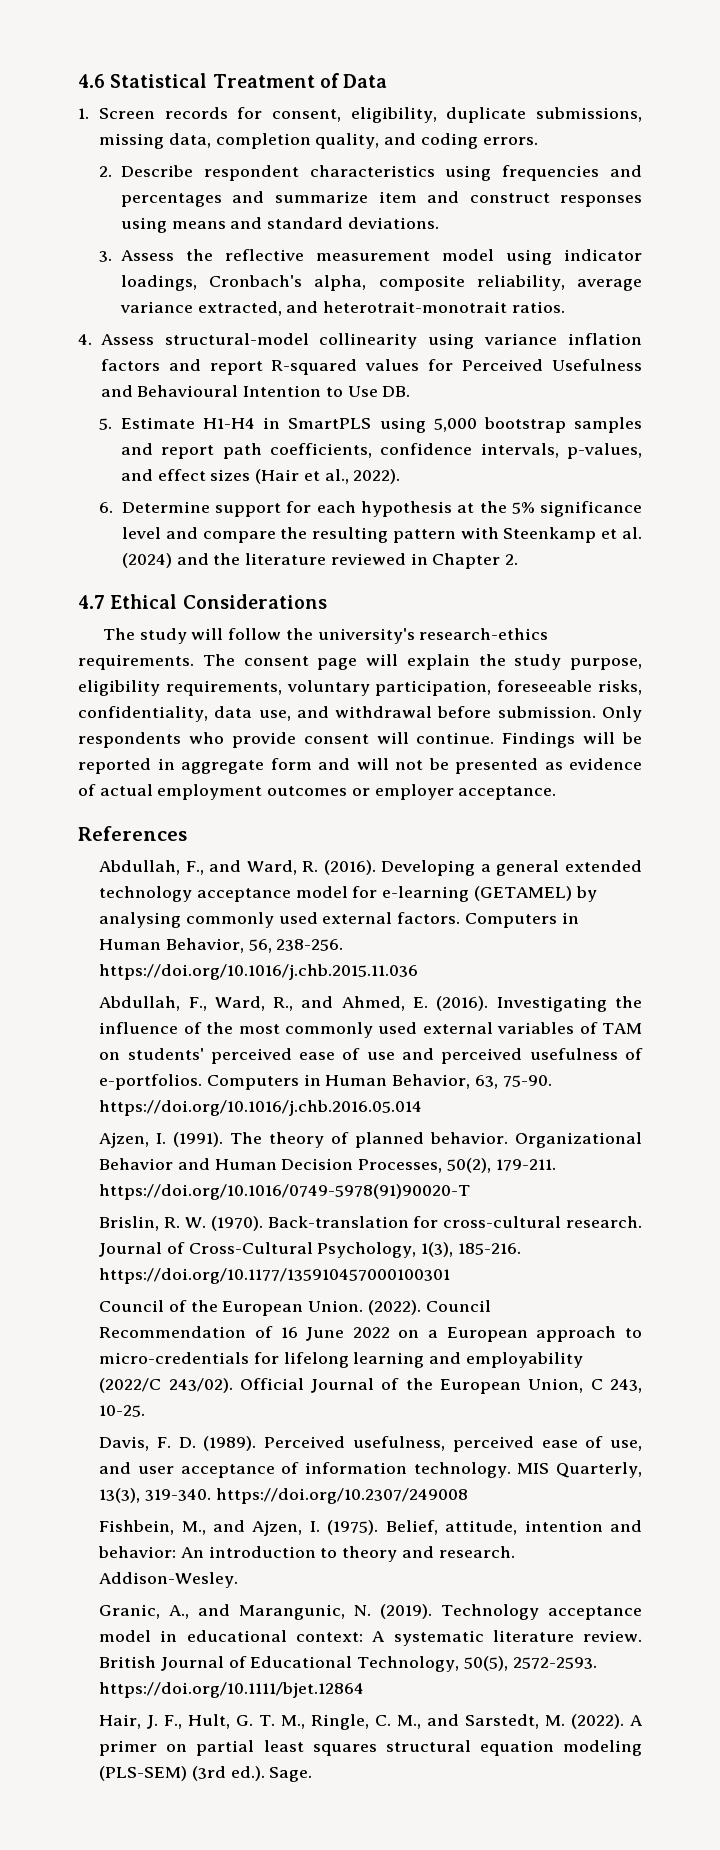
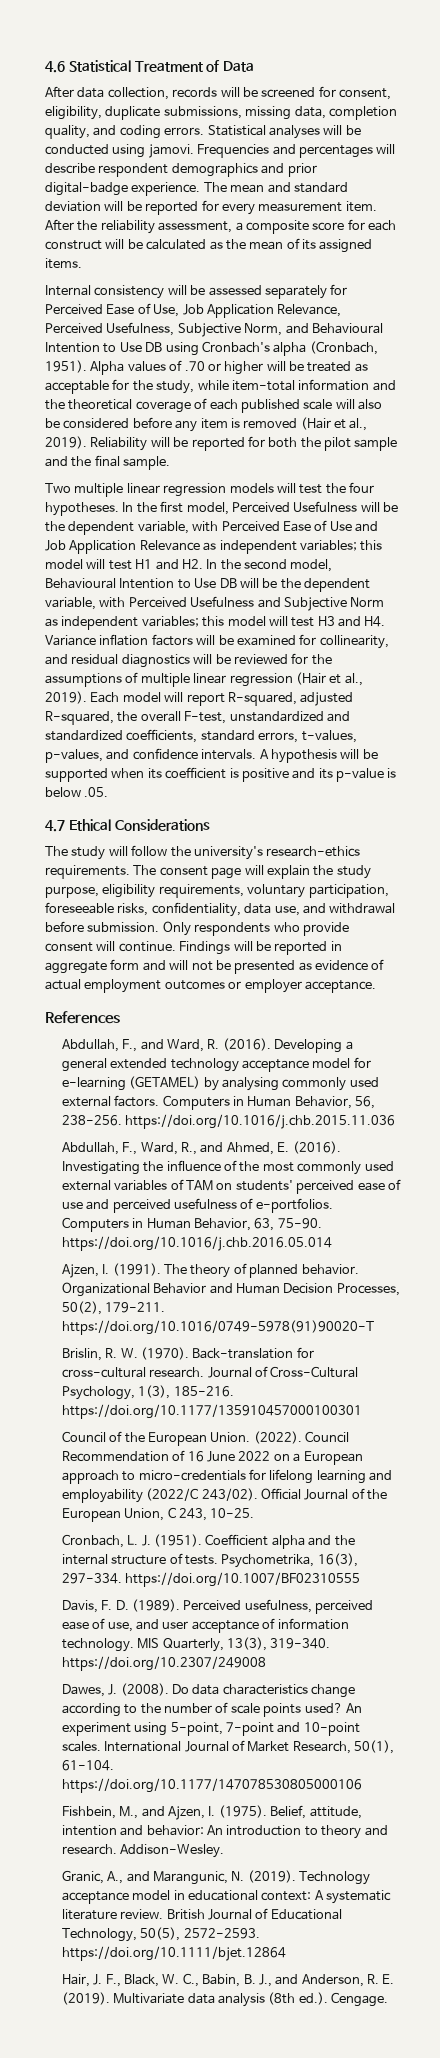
- 1. Screen records for consent, eligibility, duplicate submissions, missing data, completion quality, and coding errors.
- 2. Describe respondent characteristics using frequencies and percentages and summarize item and construct responses using means and standard deviations.
- 3. Assess the reflective measurement model using indicator loadings, Cronbach's alpha, composite reliability, average variance extracted, and heterotrait-monotrait ratios.
- 4. Assess structural-model collinearity using variance inflation factors and report R-squared values for Perceived Usefulness and Behavioural Intention to Use DB.
- 5. Estimate H1-H4 in SmartPLS using 5,000 bootstrap samples and report path coefficients, confidence intervals, p-values, and effect sizes (Hair et al., 2022).
- 6. Determine support for each hypothesis at the 5% significance level and compare the resulting pattern with Steenkamp et al. (2024) and the literature reviewed in Chapter 2.
+ After data collection, records will be screened for consent, eligibility, duplicate submissions, missing data, completion quality, and coding errors. Statistical analyses will be conducted using jamovi. Frequencies and percentages will describe respondent demographics and prior digital-badge experience. The mean and standard deviation will be reported for every measurement item. After the reliability assessment, a composite score for each construct will be calculated as the mean of its assigned items.
+ Internal consistency will be assessed separately for Perceived Ease of Use, Job Application Relevance, Perceived Usefulness, Subjective Norm, and Behavioural Intention to Use DB using Cronbach's alpha (Cronbach, 1951). Alpha values of .70 or higher will be treated as acceptable for the study, while item-total information and the theoretical coverage of each published scale will also be considered before any item is removed (Hair et al., 2019). Reliability will be reported for both the pilot sample and the final sample.
+ Two multiple linear regression models will test the four hypotheses. In the first model, Perceived Usefulness will be the dependent variable, with Perceived Ease of Use and Job Application Relevance as independent variables; this model will test H1 and H2. In the second model, Behavioural Intention to Use DB will be the dependent variable, with Perceived Usefulness and Subjective Norm as independent variables; this model will test H3 and H4. Variance inflation factors will be examined for collinearity, and residual diagnostics will be reviewed for the assumptions of multiple linear regression (Hair et al., 2019). Each model will report R-squared, adjusted R-squared, the overall F-test, unstandardized and standardized coefficients, standard errors, t-values, p-values, and confidence intervals. A hypothesis will be supported when its coefficient is positive and its p-value is below .05.
+ Cronbach, L. J. (1951). Coefficient alpha and the internal structure of tests. Psychometrika, 16(3), 297-334. https://doi.org/10.1007/BF02310555
+ Dawes, J. (2008). Do data characteristics change according to the number of scale points used? An experiment using 5-point, 7-point and 10-point scales. International Journal of Market Research, 50(1), 61-104. https://doi.org/10.1177/147078530805000106
- Hair, J. F., Hult, G. T. M., Ringle, C. M., and Sarstedt, M. (2022). A primer on partial least squares structural equation modeling (PLS-SEM) (3rd ed.). Sage.
+ Hair, J. F., Black, W. C., Babin, B. J., and Anderson, R. E. (2019). Multivariate data analysis (8th ed.). Cengage.

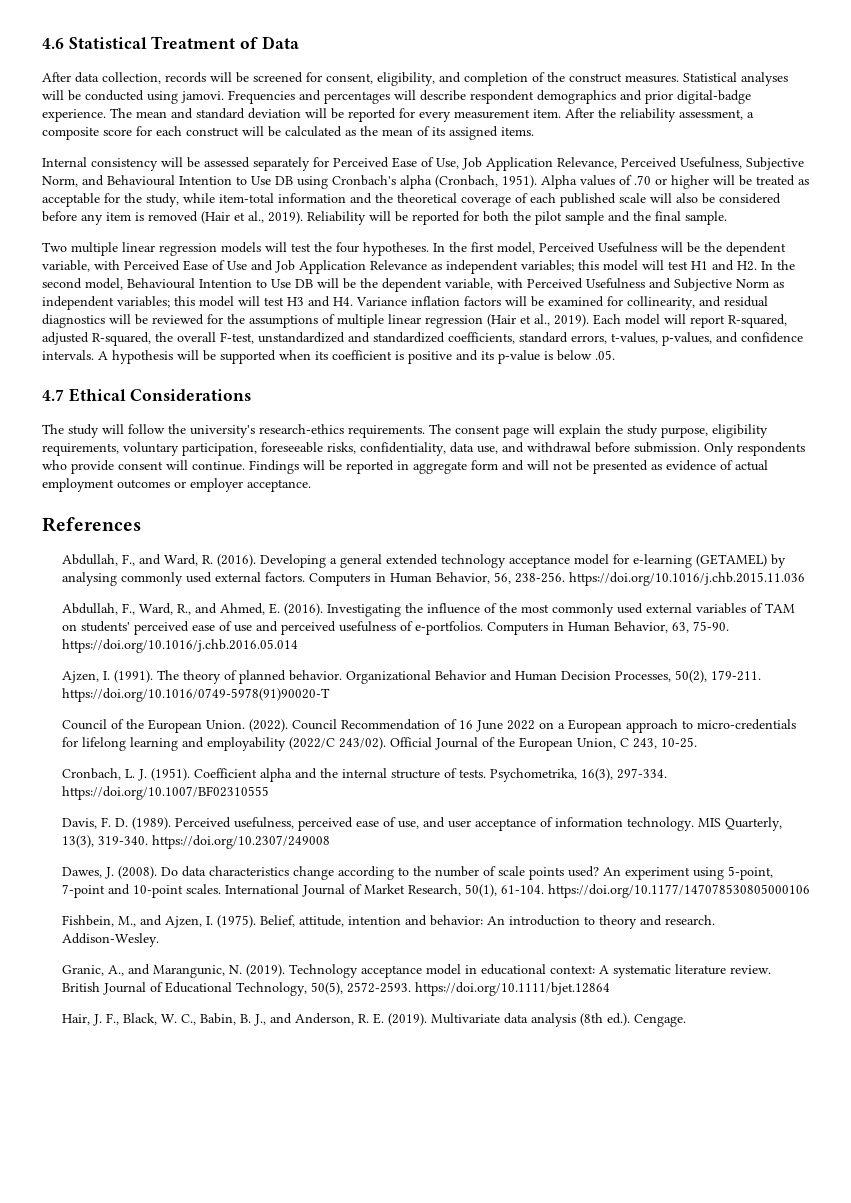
- After data collection, records will be screened for consent, eligibility, duplicate submissions, missing data, completion quality, and coding errors.
+ After data collection, records will be screened for consent, eligibility, and completion of the construct measures.
- Brislin, R. W. (1970). Back-translation for cross-cultural research. Journal of Cross-Cultural Psychology, 1(3), 185-216. https://doi.org/10.1177/135910457000100301

